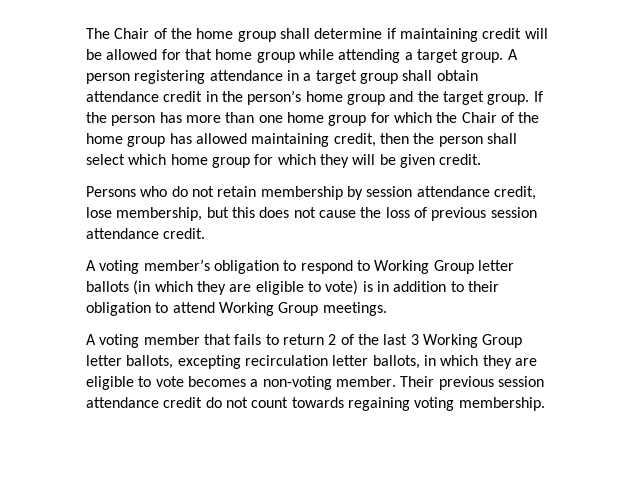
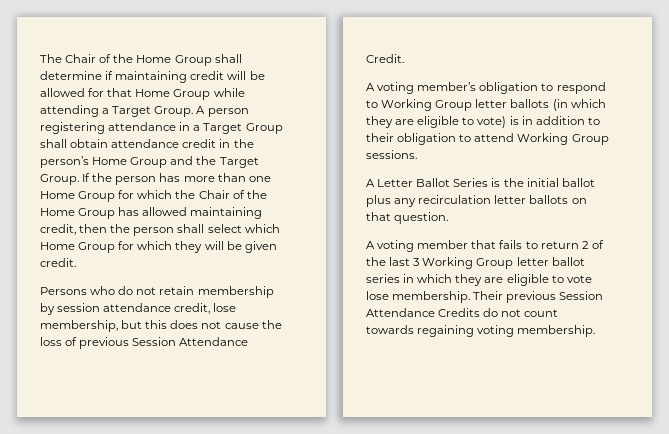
- The Chair of the home group shall determine if maintaining credit will be allowed for that home group while attending a target group.
+ The Chair of the Home Group shall determine if maintaining credit will be allowed for that Home Group while attending a Target Group.
- A person registering attendance in a target group shall obtain attendance credit in the person’s home group and the target group.
+ A person registering attendance in a Target Group shall obtain attendance credit in the person’s Home Group and the Target Group.
- If the person has more than one home group for which the Chair of the home group has allowed maintaining credit, then the person shall select which home group for which they will be given credit.
+ If the person has more than one Home Group for which the Chair of the Home Group has allowed maintaining credit, then the person shall select which Home Group for which they will be given credit.
- Persons who do not retain membership by session attendance credit, lose membership, but this does not cause the loss of previous session attendance credit.
+ Persons who do not retain membership by session attendance credit, lose membership, but this does not cause the loss of previous Session Attendance Credit.
- A voting member’s obligation to respond to Working Group letter ballots (in which they are eligible to vote) is in addition to their obligation to attend Working Group meetings.
+ A voting member’s obligation to respond to Working Group letter ballots (in which they are eligible to vote) is in addition to their obligation to attend Working Group sessions.
+ A Letter Ballot Series is the initial ballot plus any recirculation letter ballots on that question.
- A voting member that fails to return 2 of the last 3 Working Group letter ballots, excepting recirculation letter ballots, in which they are eligible to vote becomes a non-voting member. Their previous session attendance credit do not count towards regaining voting membership.
+ A voting member that fails to return 2 of the last 3 Working Group letter ballot series in which they are eligible to vote lose membership. Their previous Session Attendance Credits do not count towards regaining voting membership.

